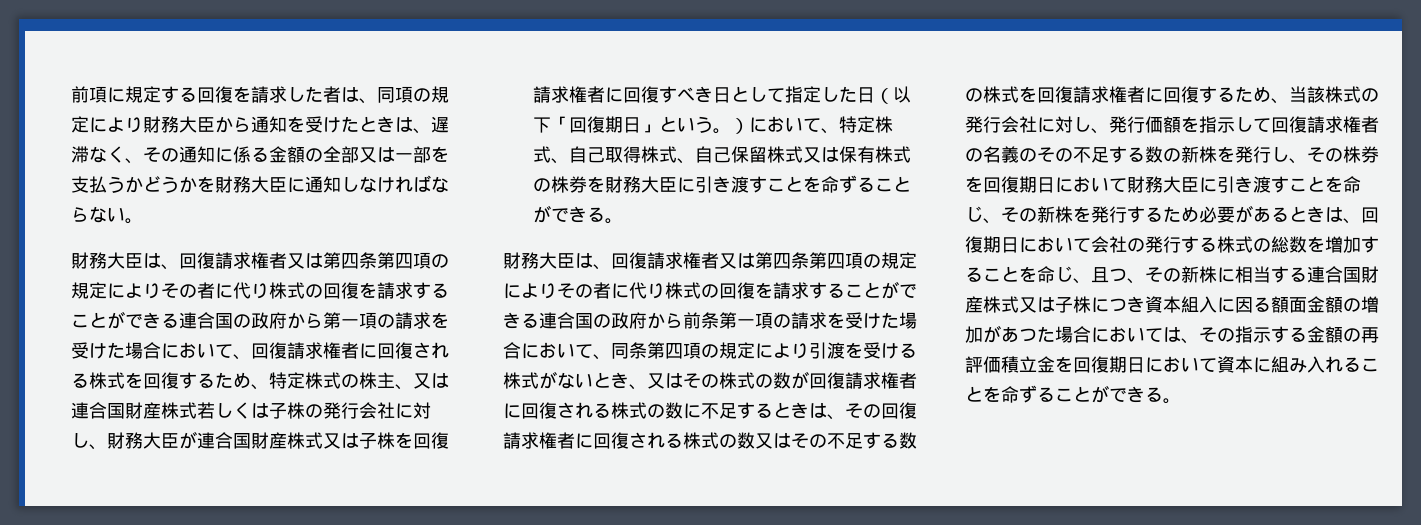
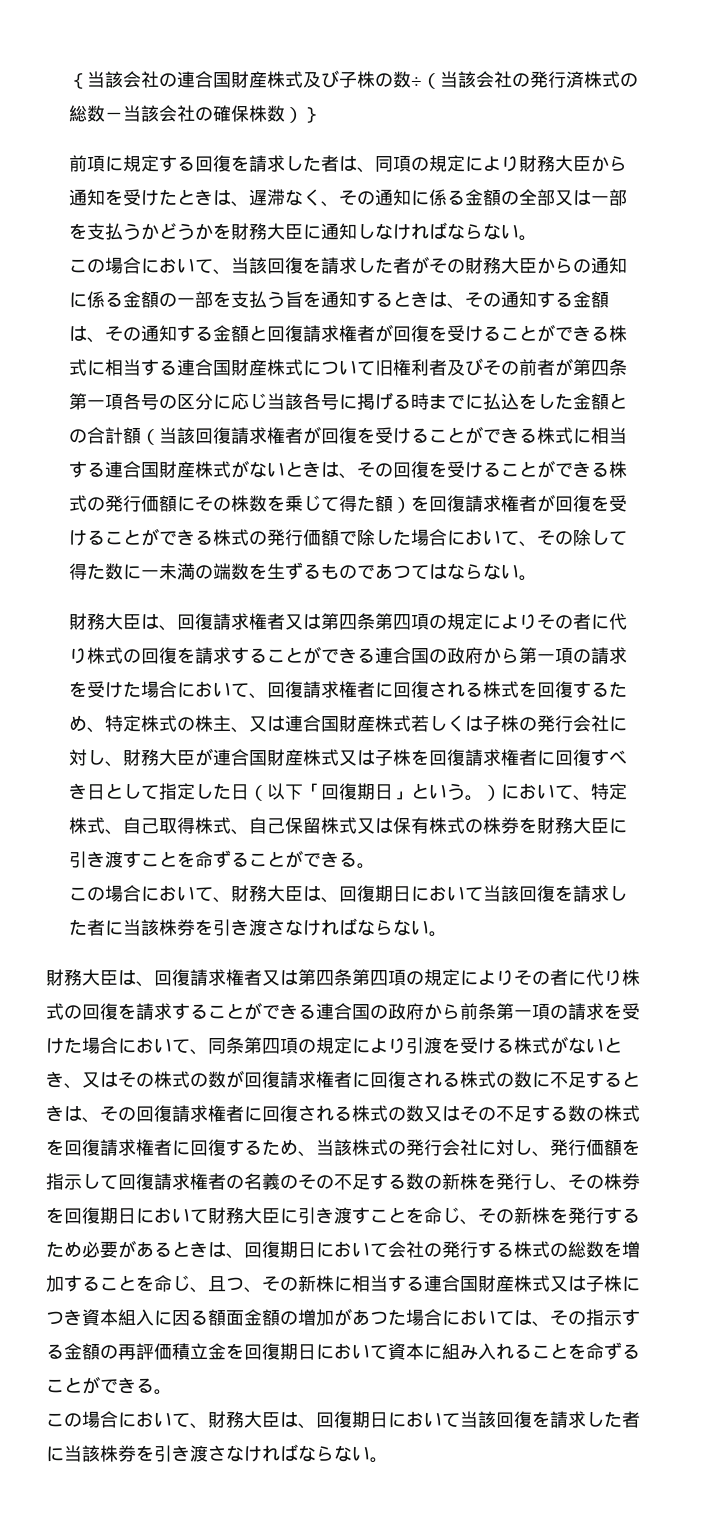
+ ｛当該会社の連合国財産株式及び子株の数÷（当該会社の発行済株式の総数－当該会社の確保株数）｝
+ この場合において、当該回復を請求した者がその財務大臣からの通知に係る金額の一部を支払う旨を通知するときは、その通知する金額は、その通知する金額と回復請求権者が回復を受けることができる株式に相当する連合国財産株式について旧権利者及びその前者が第四条第一項各号の区分に応じ当該各号に掲げる時までに払込をした金額との合計額（当該回復請求権者が回復を受けることができる株式に相当する連合国財産株式がないときは、その回復を受けることができる株式の発行価額にその株数を乗じて得た額）を回復請求権者が回復を受けることができる株式の発行価額で除した場合において、その除して得た数に一未満の端数を生ずるものであつてはならない。
  財務大臣は、回復請求権者又は第四条第四項の規定によりその者に代り株式の回復を請求することができる連合国の政府から第一項の請求を受けた場合において、回復請求権者に回復される株式を回復するため、特定株式の株主、又は連合国財産株式若しくは子株の発行会社に対し、財務大臣が連合国財産株式又は子株を回復請求権者に回復すべき日として指定した日（以下「回復期日」という。）において、特定株式、自己取得株式、自己保留株式又は保有株式の株券を財務大臣に引き渡すことを命ずることができる。
+ この場合において、財務大臣は、回復期日において当該回復を請求した者に当該株券を引き渡さなければならない。
  財務大臣は、回復請求権者又は第四条第四項の規定によりその者に代り株式の回復を請求することができる連合国の政府から前条第一項の請求を受けた場合において、同条第四項の規定により引渡を受ける株式がないとき、又はその株式の数が回復請求権者に回復される株式の数に不足するときは、その回復請求権者に回復される株式の数又はその不足する数の株式を回復請求権者に回復するため、当該株式の発行会社に対し、発行価額を指示して回復請求権者の名義のその不足する数の新株を発行し、その株券を回復期日において財務大臣に引き渡すことを命じ、その新株を発行するため必要があるときは、回復期日において会社の発行する株式の総数を増加することを命じ、且つ、その新株に相当する連合国財産株式又は子株につき資本組入に因る額面金額の増加があつた場合においては、その指示する金額の再評価積立金を回復期日において資本に組み入れることを命ずることができる。
+ この場合において、財務大臣は、回復期日において当該回復を請求した者に当該株券を引き渡さなければならない。

